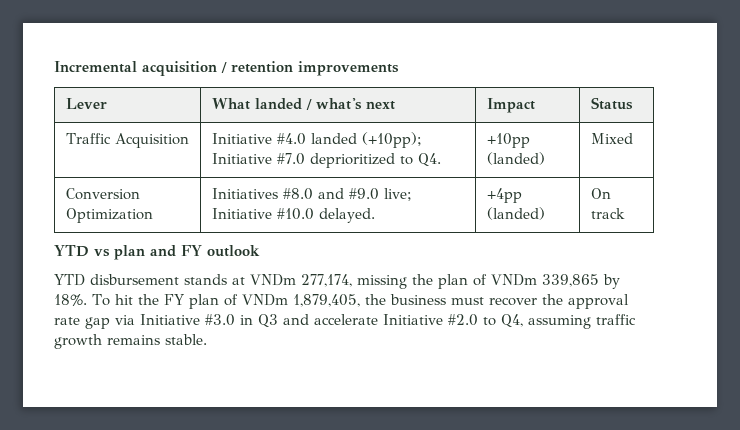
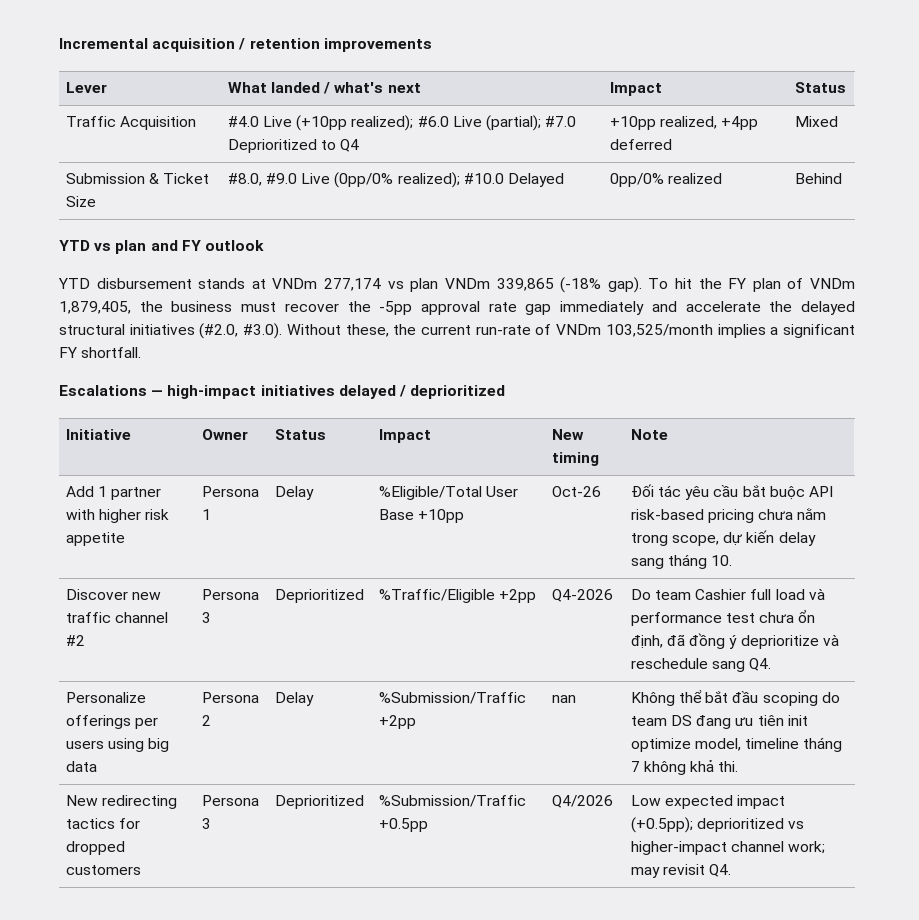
- Traffic Acquisition | Initiative #4.0 landed (+10pp); Initiative #7.0 deprioritized to Q4. | +10pp (landed) | Mixed
- Conversion Optimization | Initiatives #8.0 and #9.0 live; Initiative #10.0 delayed. | +4pp (landed) | On track
+ Traffic Acquisition | #4.0 Live (+10pp realized); #6.0 Live (partial); #7.0 Deprioritized to Q4 | +10pp realized, +4pp deferred | Mixed
+ Submission & Ticket Size | #8.0, #9.0 Live (0pp/0% realized); #10.0 Delayed | 0pp/0% realized | Behind
- YTD disbursement stands at VNDm 277,174, missing the plan of VNDm 339,865 by 18%.
+ YTD disbursement stands at VNDm 277,174 vs plan VNDm 339,865 (-18% gap).
- To hit the FY plan of VNDm 1,879,405, the business must recover the approval rate gap via Initiative #3.0 in Q3 and accelerate Initiative #2.0 to Q4, assuming traffic growth remains stable.
+ To hit the FY plan of VNDm 1,879,405, the business must recover the -5pp approval rate gap immediately and accelerate the delayed structural initiatives (#2.0, #3.0). Without these, the current run-rate of VNDm 103,525/month implies a significant FY shortfall.
+ Escalations — high-impact initiatives delayed / deprioritized
+ Initiative | Owner | Status | Impact | New timing | Note
+ Add 1 partner with higher risk appetite | Persona 1 | Delay | %Eligible/Total User Base +10pp | Oct-26 | Đối tác yêu cầu bắt buộc API risk-based pricing chưa nằm trong scope, dự kiến delay sang tháng 10.
+ Discover new traffic channel #2 | Persona 3 | Deprioritized | %Traffic/Eligible +2pp | Q4-2026 | Do team Cashier full load và performance test chưa ổn định, đã đồng ý deprioritize và reschedule sang Q4.
+ Personalize offerings per users using big data | Persona 2 | Delay | %Submission/Traffic +2pp | nan | Không thể bắt đầu scoping do team DS đang ưu tiên init optimize model, timeline tháng 7 không khả thi.
+ New redirecting tactics for dropped customers | Persona 3 | Deprioritized | %Submission/Traffic +0.5pp | Q4/2026 | Low expected impact (+0.5pp); deprioritized vs higher-impact channel work; may revisit Q4.

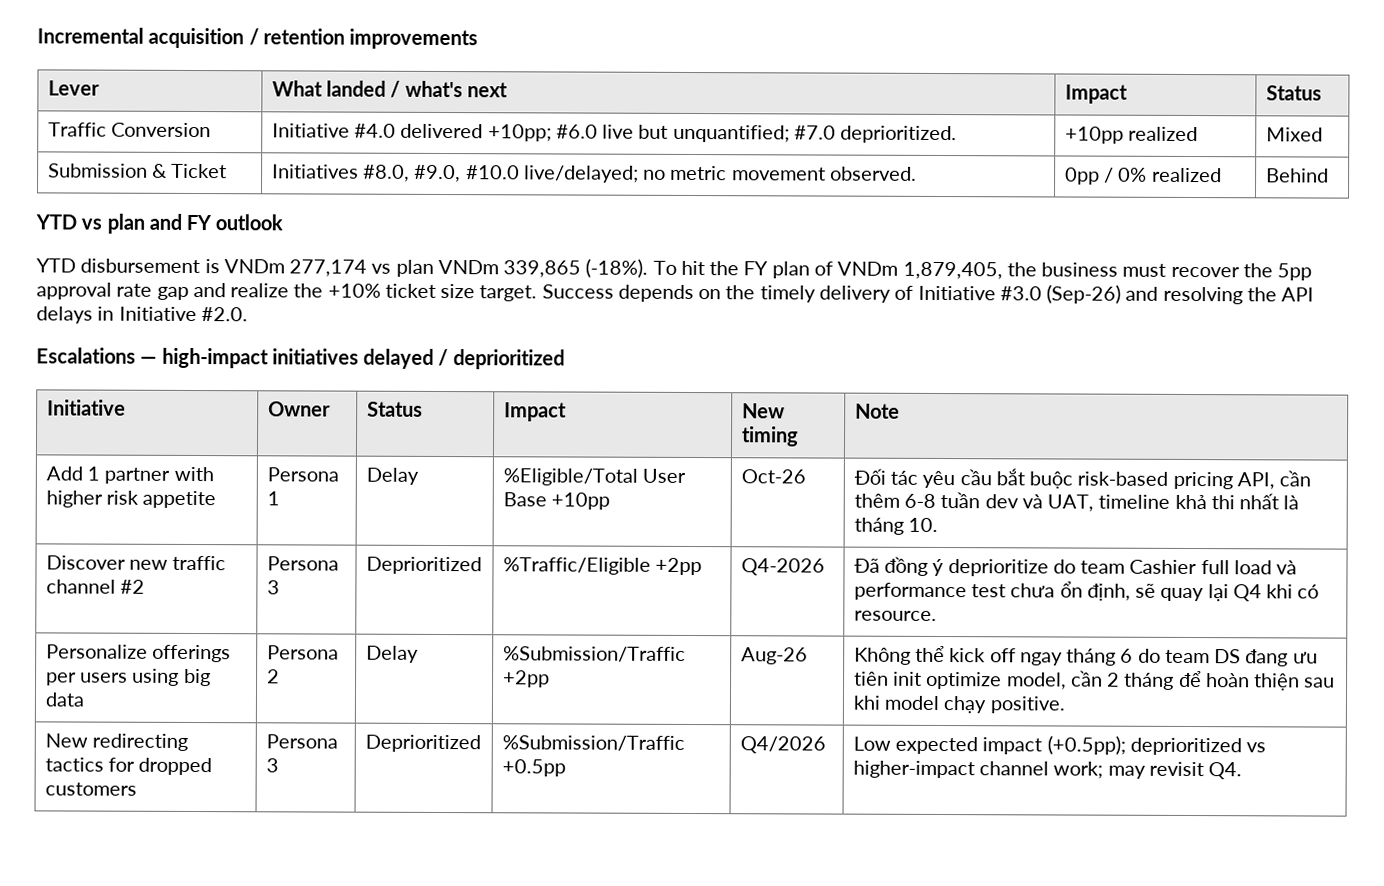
- Traffic Acquisition | #4.0 Live (+10pp realized); #6.0 Live (partial); #7.0 Deprioritized to Q4 | +10pp realized, +4pp deferred | Mixed
- Submission & Ticket Size | #8.0, #9.0 Live (0pp/0% realized); #10.0 Delayed | 0pp/0% realized | Behind
+ Traffic Conversion | Initiative #4.0 delivered +10pp; #6.0 live but unquantified; #7.0 deprioritized. | +10pp realized | Mixed
+ Submission & Ticket | Initiatives #8.0, #9.0, #10.0 live/delayed; no metric movement observed. | 0pp / 0% realized | Behind
- YTD disbursement stands at VNDm 277,174 vs plan VNDm 339,865 (-18% gap).
+ YTD disbursement is VNDm 277,174 vs plan VNDm 339,865 (-18%).
- To hit the FY plan of VNDm 1,879,405, the business must recover the -5pp approval rate gap immediately and accelerate the delayed structural initiatives (#2.0, #3.0). Without these, the current run-rate of VNDm 103,525/month implies a significant FY shortfall.
+ To hit the FY plan of VNDm 1,879,405, the business must recover the 5pp approval rate gap and realize the +10% ticket size target. Success depends on the timely delivery of Initiative #3.0 (Sep-26) and resolving the API delays in Initiative #2.0.
- Add 1 partner with higher risk appetite | Persona 1 | Delay | %Eligible/Total User Base +10pp | Oct-26 | Đối tác yêu cầu bắt buộc API risk-based pricing chưa nằm trong scope, dự kiến delay sang tháng 10.
+ Add 1 partner with higher risk appetite | Persona 1 | Delay | %Eligible/Total User Base +10pp | Oct-26 | Đối tác yêu cầu bắt buộc risk-based pricing API, cần thêm 6-8 tuần dev và UAT, timeline khả thi nhất là tháng 10.
- Discover new traffic channel #2 | Persona 3 | Deprioritized | %Traffic/Eligible +2pp | Q4-2026 | Do team Cashier full load và performance test chưa ổn định, đã đồng ý deprioritize và reschedule sang Q4.
+ Discover new traffic channel #2 | Persona 3 | Deprioritized | %Traffic/Eligible +2pp | Q4-2026 | Đã đồng ý deprioritize do team Cashier full load và performance test chưa ổn định, sẽ quay lại Q4 khi có resource.
- Personalize offerings per users using big data | Persona 2 | Delay | %Submission/Traffic +2pp | nan | Không thể bắt đầu scoping do team DS đang ưu tiên init optimize model, timeline tháng 7 không khả thi.
+ Personalize offerings per users using big data | Persona 2 | Delay | %Submission/Traffic +2pp | Aug-26 | Không thể kick off ngay tháng 6 do team DS đang ưu tiên init optimize model, cần 2 tháng để hoàn thiện sau khi model chạy positive.

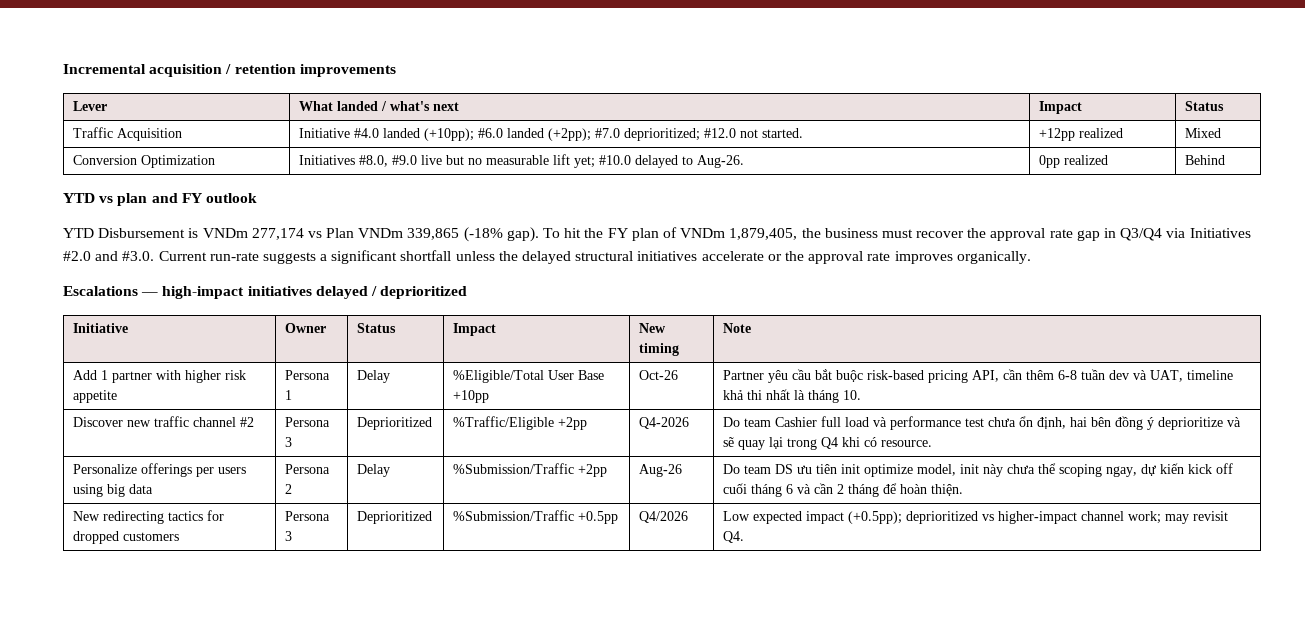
- Traffic Conversion | Initiative #4.0 delivered +10pp; #6.0 live but unquantified; #7.0 deprioritized. | +10pp realized | Mixed
+ Traffic Acquisition | Initiative #4.0 landed (+10pp); #6.0 landed (+2pp); #7.0 deprioritized; #12.0 not started. | +12pp realized | Mixed
- Submission & Ticket | Initiatives #8.0, #9.0, #10.0 live/delayed; no metric movement observed. | 0pp / 0% realized | Behind
+ Conversion Optimization | Initiatives #8.0, #9.0 live but no measurable lift yet; #10.0 delayed to Aug-26. | 0pp realized | Behind
- YTD disbursement is VNDm 277,174 vs plan VNDm 339,865 (-18%).
+ YTD Disbursement is VNDm 277,174 vs Plan VNDm 339,865 (-18% gap).
- To hit the FY plan of VNDm 1,879,405, the business must recover the 5pp approval rate gap and realize the +10% ticket size target. Success depends on the timely delivery of Initiative #3.0 (Sep-26) and resolving the API delays in Initiative #2.0.
+ To hit the FY plan of VNDm 1,879,405, the business must recover the approval rate gap in Q3/Q4 via Initiatives #2.0 and #3.0. Current run-rate suggests a significant shortfall unless the delayed structural initiatives accelerate or the approval rate improves organically.
- Add 1 partner with higher risk appetite | Persona 1 | Delay | %Eligible/Total User Base +10pp | Oct-26 | Đối tác yêu cầu bắt buộc risk-based pricing API, cần thêm 6-8 tuần dev và UAT, timeline khả thi nhất là tháng 10.
+ Add 1 partner with higher risk appetite | Persona 1 | Delay | %Eligible/Total User Base +10pp | Oct-26 | Partner yêu cầu bắt buộc risk-based pricing API, cần thêm 6-8 tuần dev và UAT, timeline khả thi nhất là tháng 10.
- Discover new traffic channel #2 | Persona 3 | Deprioritized | %Traffic/Eligible +2pp | Q4-2026 | Đã đồng ý deprioritize do team Cashier full load và performance test chưa ổn định, sẽ quay lại Q4 khi có resource.
+ Discover new traffic channel #2 | Persona 3 | Deprioritized | %Traffic/Eligible +2pp | Q4-2026 | Do team Cashier full load và performance test chưa ổn định, hai bên đồng ý deprioritize và sẽ quay lại trong Q4 khi có resource.
- Không thể kick off ngay tháng 6 do team DS đang ưu tiên init optimize model, cần 2 tháng để hoàn thiện sau khi model chạy positive.
+ Do team DS ưu tiên init optimize model, init này chưa thể scoping ngay, dự kiến kick off cuối tháng 6 và cần 2 tháng để hoàn thiện.

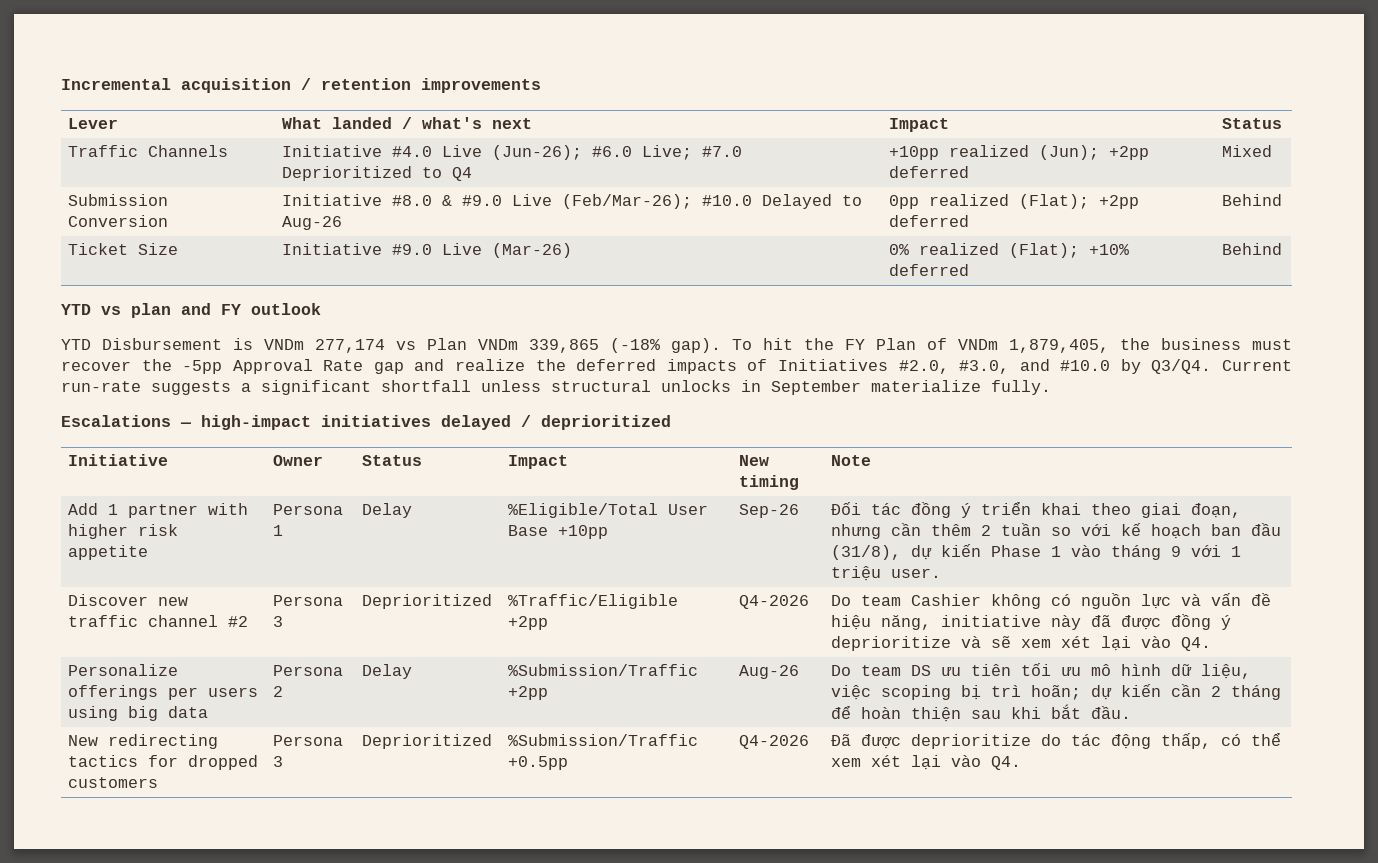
- Traffic Acquisition | Initiative #4.0 landed (+10pp); #6.0 landed (+2pp); #7.0 deprioritized; #12.0 not started. | +12pp realized | Mixed
+ Traffic Channels | Initiative #4.0 Live (Jun-26); #6.0 Live; #7.0 Deprioritized to Q4 | +10pp realized (Jun); +2pp deferred | Mixed
- Conversion Optimization | Initiatives #8.0, #9.0 live but no measurable lift yet; #10.0 delayed to Aug-26. | 0pp realized | Behind
+ Submission Conversion | Initiative #8.0 & #9.0 Live (Feb/Mar-26); #10.0 Delayed to Aug-26 | 0pp realized (Flat); +2pp deferred | Behind
+ Ticket Size | Initiative #9.0 Live (Mar-26) | 0% realized (Flat); +10% deferred | Behind
- To hit the FY plan of VNDm 1,879,405, the business must recover the approval rate gap in Q3/Q4 via Initiatives #2.0 and #3.0. Current run-rate suggests a significant shortfall unless the delayed structural initiatives accelerate or the approval rate improves organically.
+ To hit the FY Plan of VNDm 1,879,405, the business must recover the -5pp Approval Rate gap and realize the deferred impacts of Initiatives #2.0, #3.0, and #10.0 by Q3/Q4. Current run-rate suggests a significant shortfall unless structural unlocks in September materialize fully.
- Oct-26 | Partner yêu cầu bắt buộc risk-based pricing API, cần thêm 6-8 tuần dev và UAT, timeline khả thi nhất là tháng 10.
+ Sep-26 | Đối tác đồng ý triển khai theo giai đoạn, nhưng cần thêm 2 tuần so với kế hoạch ban đầu (31/8), dự kiến Phase 1 vào tháng 9 với 1 triệu user.
- Discover new traffic channel #2 | Persona 3 | Deprioritized | %Traffic/Eligible +2pp | Q4-2026 | Do team Cashier full load và performance test chưa ổn định, hai bên đồng ý deprioritize và sẽ quay lại trong Q4 khi có resource.
+ Discover new traffic channel #2 | Persona 3 | Deprioritized | %Traffic/Eligible +2pp | Q4-2026 | Do team Cashier không có nguồn lực và vấn đề hiệu năng, initiative này đã được đồng ý deprioritize và sẽ xem xét lại vào Q4.
- Do team DS ưu tiên init optimize model, init này chưa thể scoping ngay, dự kiến kick off cuối tháng 6 và cần 2 tháng để hoàn thiện.
+ Do team DS ưu tiên tối ưu mô hình dữ liệu, việc scoping bị trì hoãn; dự kiến cần 2 tháng để hoàn thiện sau khi bắt đầu.
- New redirecting tactics for dropped customers | Persona 3 | Deprioritized | %Submission/Traffic +0.5pp | Q4/2026 | Low expected impact (+0.5pp); deprioritized vs higher-impact channel work; may revisit Q4.
+ New redirecting tactics for dropped customers | Persona 3 | Deprioritized | %Submission/Traffic +0.5pp | Q4-2026 | Đã được deprioritize do tác động thấp, có thể xem xét lại vào Q4.

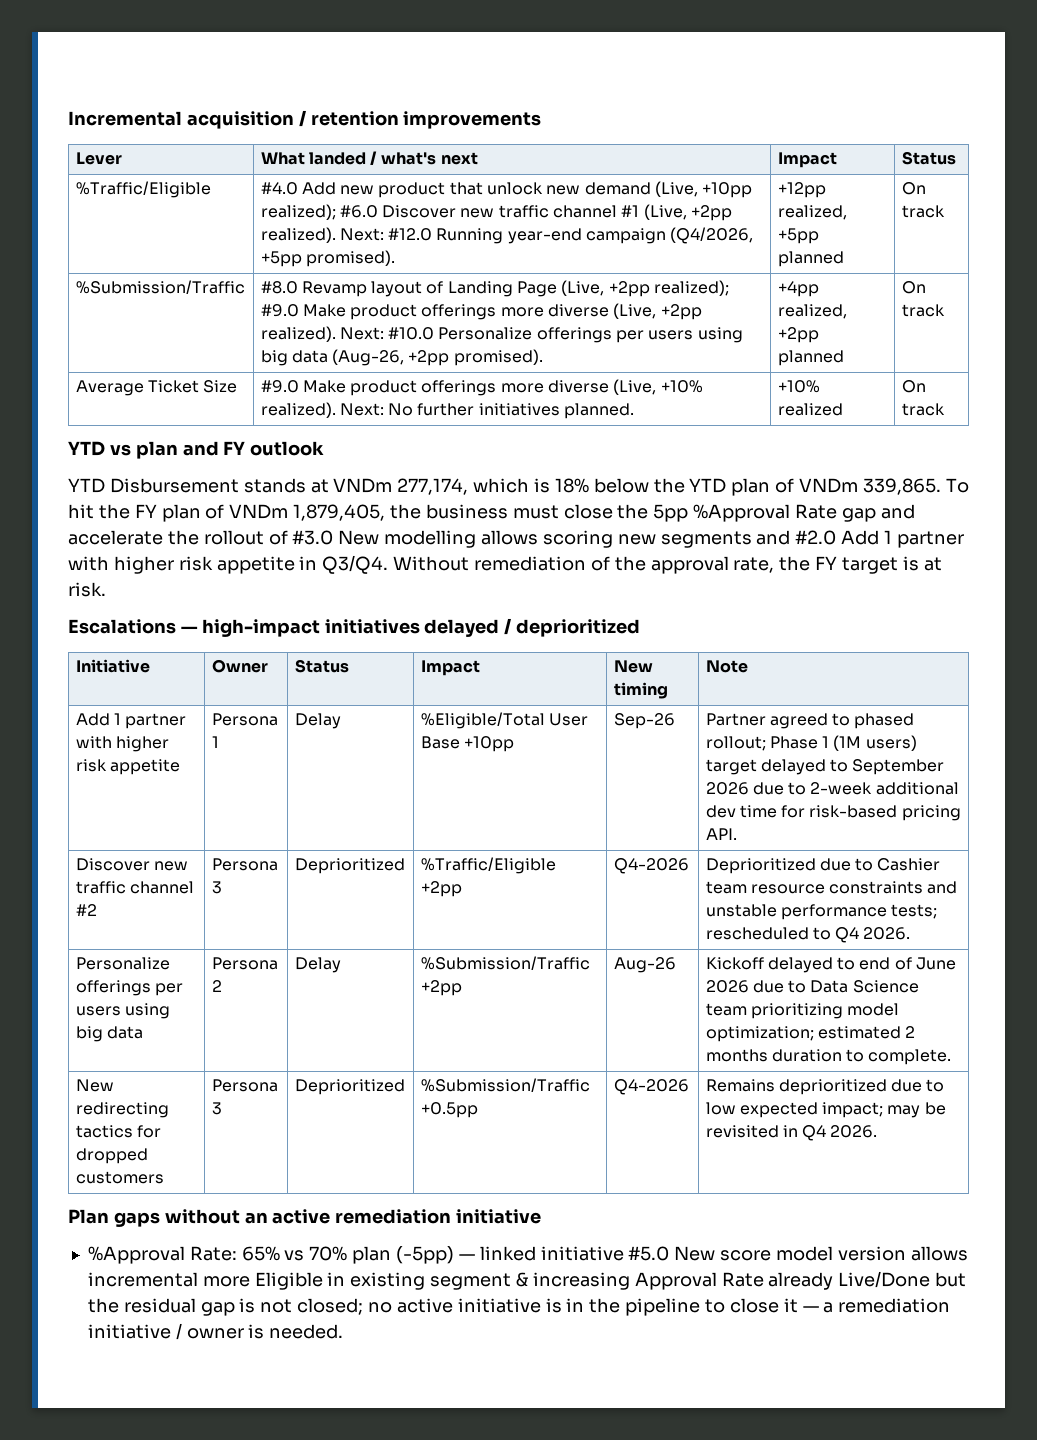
- Traffic Channels | Initiative #4.0 Live (Jun-26); #6.0 Live; #7.0 Deprioritized to Q4 | +10pp realized (Jun); +2pp deferred | Mixed
- Submission Conversion | Initiative #8.0 & #9.0 Live (Feb/Mar-26); #10.0 Delayed to Aug-26 | 0pp realized (Flat); +2pp deferred | Behind
- Ticket Size | Initiative #9.0 Live (Mar-26) | 0% realized (Flat); +10% deferred | Behind
+ %Traffic/Eligible | #4.0 Add new product that unlock new demand (Live, +10pp realized); #6.0 Discover new traffic channel #1 (Live, +2pp realized). Next: #12.0 Running year-end campaign (Q4/2026, +5pp promised). | +12pp realized, +5pp planned | On track
+ %Submission/Traffic | #8.0 Revamp layout of Landing Page (Live, +2pp realized); #9.0 Make product offerings more diverse (Live, +2pp realized). Next: #10.0 Personalize offerings per users using big data (Aug-26, +2pp promised). | +4pp realized, +2pp planned | On track
+ Average Ticket Size | #9.0 Make product offerings more diverse (Live, +10% realized). Next: No further initiatives planned. | +10% realized | On track
- YTD Disbursement is VNDm 277,174 vs Plan VNDm 339,865 (-18% gap).
+ YTD Disbursement stands at VNDm 277,174, which is 18% below the YTD plan of VNDm 339,865.
- To hit the FY Plan of VNDm 1,879,405, the business must recover the -5pp Approval Rate gap and realize the deferred impacts of Initiatives #2.0, #3.0, and #10.0 by Q3/Q4. Current run-rate suggests a significant shortfall unless structural unlocks in September materialize fully.
+ To hit the FY plan of VNDm 1,879,405, the business must close the 5pp %Approval Rate gap and accelerate the rollout of #3.0 New modelling allows scoring new segments and #2.0 Add 1 partner with higher risk appetite in Q3/Q4. Without remediation of the approval rate, the FY target is at risk.
- Đối tác đồng ý triển khai theo giai đoạn, nhưng cần thêm 2 tuần so với kế hoạch ban đầu (31/8), dự kiến Phase 1 vào tháng 9 với 1 triệu user.
+ Partner agreed to phased rollout; Phase 1 (1M users) target delayed to September 2026 due to 2-week additional dev time for risk-based pricing API.
- Discover new traffic channel #2 | Persona 3 | Deprioritized | %Traffic/Eligible +2pp | Q4-2026 | Do team Cashier không có nguồn lực và vấn đề hiệu năng, initiative này đã được đồng ý deprioritize và sẽ xem xét lại vào Q4.
+ Discover new traffic channel #2 | Persona 3 | Deprioritized | %Traffic/Eligible +2pp | Q4-2026 | Deprioritized due to Cashier team resource constraints and unstable performance tests; rescheduled to Q4 2026.
- Do team DS ưu tiên tối ưu mô hình dữ liệu, việc scoping bị trì hoãn; dự kiến cần 2 tháng để hoàn thiện sau khi bắt đầu.
+ Kickoff delayed to end of June 2026 due to Data Science team prioritizing model optimization; estimated 2 months duration to complete.
- New redirecting tactics for dropped customers | Persona 3 | Deprioritized | %Submission/Traffic +0.5pp | Q4-2026 | Đã được deprioritize do tác động thấp, có thể xem xét lại vào Q4.
+ New redirecting tactics for dropped customers | Persona 3 | Deprioritized | %Submission/Traffic +0.5pp | Q4-2026 | Remains deprioritized due to low expected impact; may be revisited in Q4 2026.
+ Plan gaps without an active remediation initiative
+ %Approval Rate: 65% vs 70% plan (-5pp) — linked initiative #5.0 New score model version allows incremental more Eligible in existing segment & increasing Approval Rate already Live/Done but the residual gap is not closed; no active initiative is in the pipeline to close it — a remediation initiative / owner is needed.

